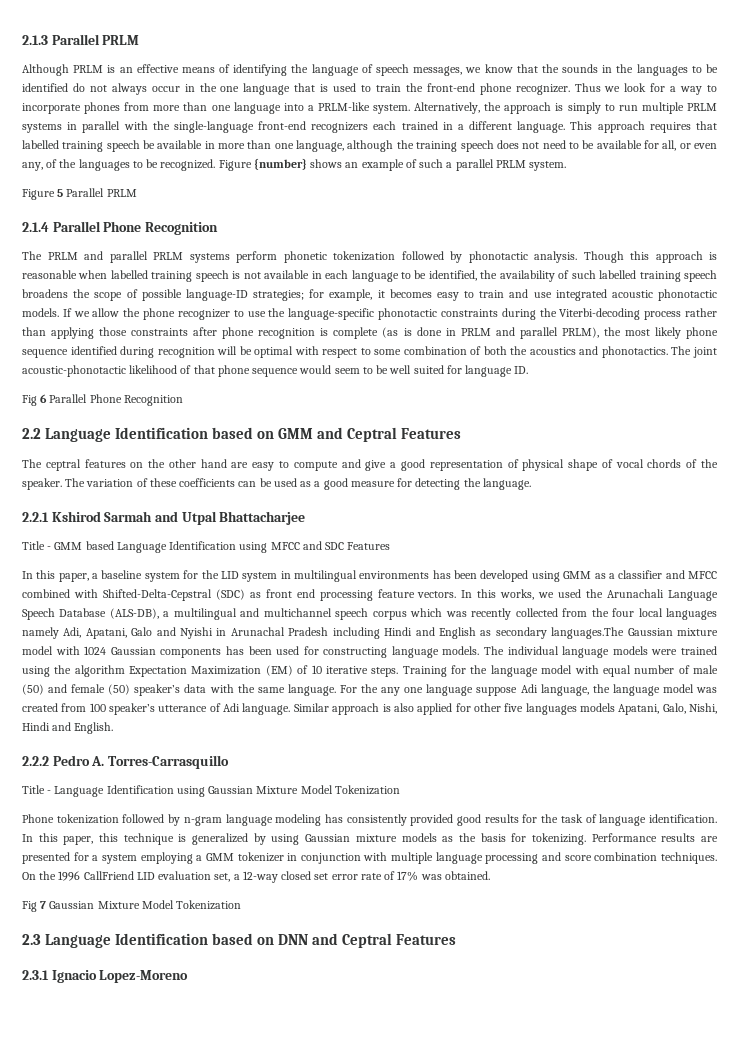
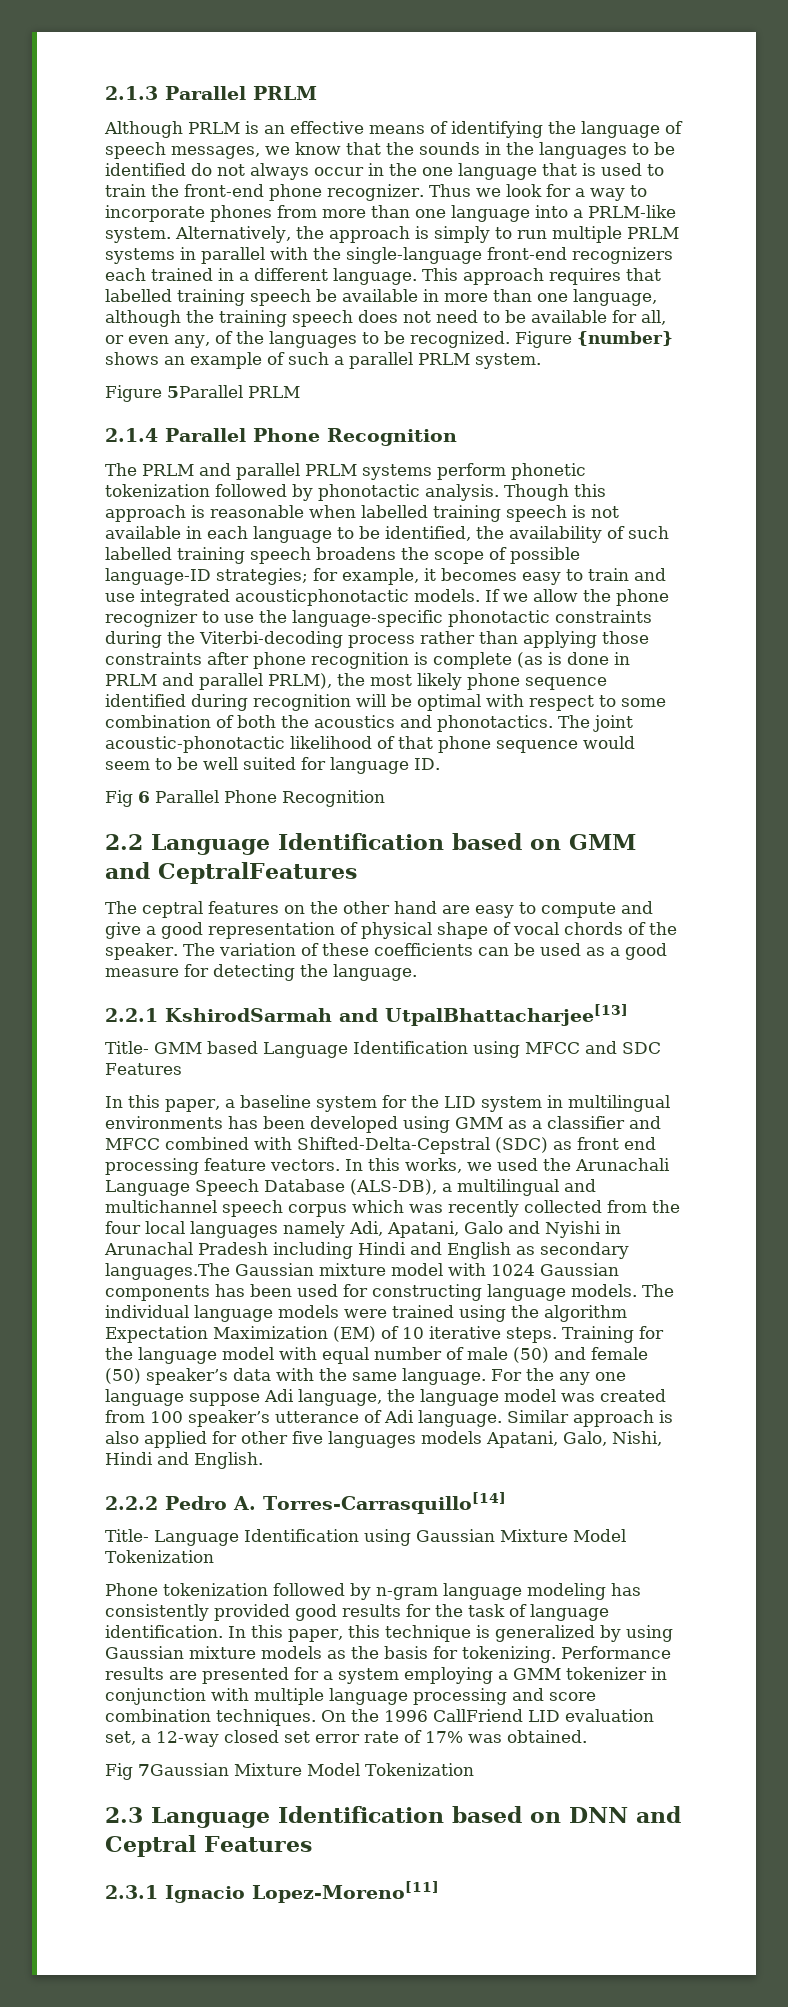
- Figure 5 Parallel PRLM
+ Figure 5Parallel PRLM
- Though this approach is reasonable when labelled training speech is not available in each language to be identified, the availability of such labelled training speech broadens the scope of possible language-ID strategies; for example, it becomes easy to train and use integrated acoustic phonotactic models.
+ Though this approach is reasonable when labelled training speech is not available in each language to be identified, the availability of such labelled training speech broadens the scope of possible language-ID strategies; for example, it becomes easy to train and use integrated acousticphonotactic models.
- 2.2 Language Identification based on GMM and Ceptral Features
+ 2.2 Language Identification based on GMM and CeptralFeatures
- 2.2.1 Kshirod Sarmah and Utpal Bhattacharjee
- Title - GMM based Language Identification using MFCC and SDC Features
+ 2.2.1 KshirodSarmah and UtpalBhattacharjee[13]
+ Title- GMM based Language Identification using MFCC and SDC Features
- 2.2.2 Pedro A. Torres-Carrasquillo
- Title - Language Identification using Gaussian Mixture Model Tokenization
+ 2.2.2 Pedro A. Torres-Carrasquillo[14]
+ Title- Language Identification using Gaussian Mixture Model Tokenization
- Fig 7 Gaussian Mixture Model Tokenization
+ Fig 7Gaussian Mixture Model Tokenization
- 2.3.1 Ignacio Lopez-Moreno
+ 2.3.1 Ignacio Lopez-Moreno[11]

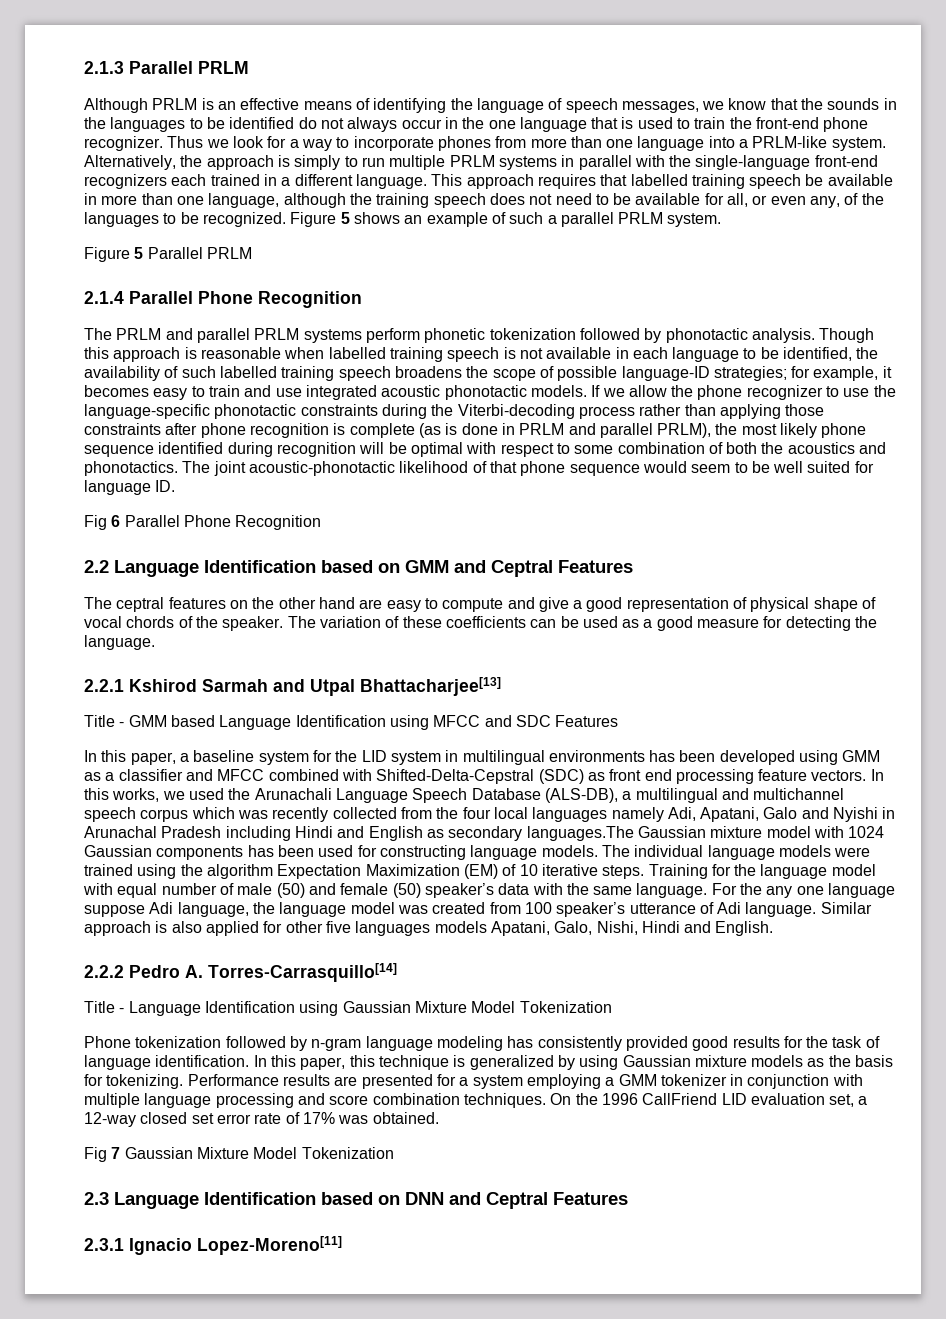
- Figure {number} shows an example of such a parallel PRLM system.
+ Figure 5 shows an example of such a parallel PRLM system.
- Figure 5Parallel PRLM
+ Figure 5 Parallel PRLM
- Though this approach is reasonable when labelled training speech is not available in each language to be identified, the availability of such labelled training speech broadens the scope of possible language-ID strategies; for example, it becomes easy to train and use integrated acousticphonotactic models.
+ Though this approach is reasonable when labelled training speech is not available in each language to be identified, the availability of such labelled training speech broadens the scope of possible language-ID strategies; for example, it becomes easy to train and use integrated acoustic phonotactic models.
- 2.2 Language Identification based on GMM and CeptralFeatures
+ 2.2 Language Identification based on GMM and Ceptral Features
- 2.2.1 KshirodSarmah and UtpalBhattacharjee[13]
- Title- GMM based Language Identification using MFCC and SDC Features
+ 2.2.1 Kshirod Sarmah and Utpal Bhattacharjee[13]
+ Title - GMM based Language Identification using MFCC and SDC Features
- Title- Language Identification using Gaussian Mixture Model Tokenization
+ Title - Language Identification using Gaussian Mixture Model Tokenization
- Fig 7Gaussian Mixture Model Tokenization
+ Fig 7 Gaussian Mixture Model Tokenization

